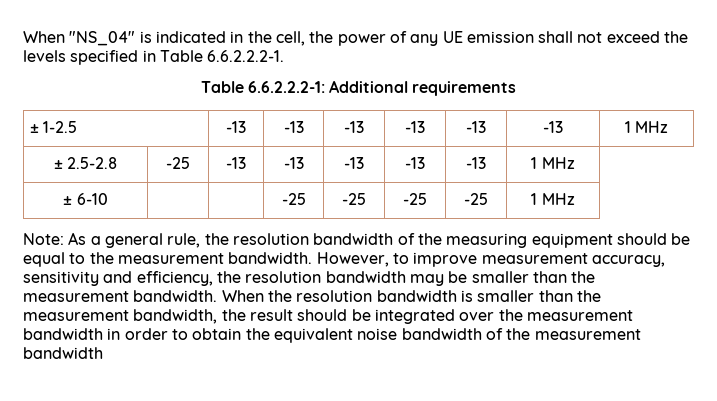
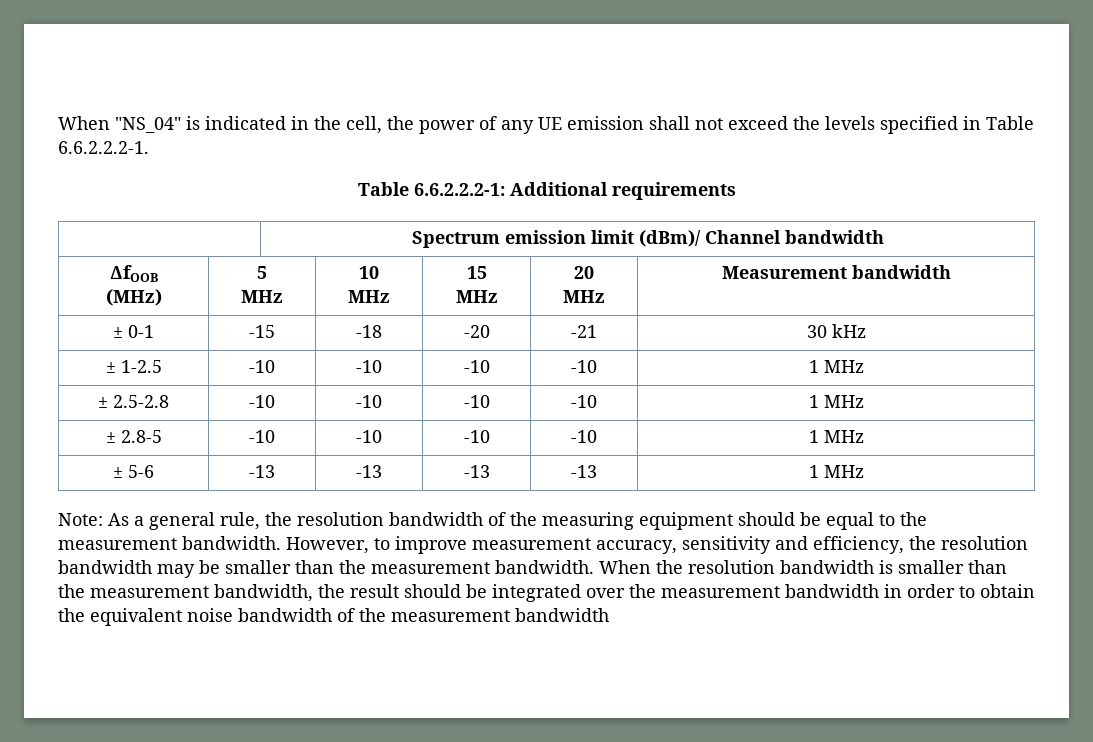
- ± 1-2.5 | -13 | -13 | -13 | -13 | -13 | -13 | 1 MHz
- ± 2.5-2.8 | -25 | -13 | -13 | -13 | -13 | -13 | 1 MHz
- ± 6-10 | | | -25 | -25 | -25 | -25 | 1 MHz
+ | Spectrum emission limit (dBm)/ Channel bandwidth
+ ΔfOOB
+ (MHz) | 5
+ MHz | 10
+ MHz | 15
+ MHz | 20
+ MHz | Measurement bandwidth
+ ± 0-1 | -15 | -18 | -20 | -21 | 30 kHz
+ ± 1-2.5 | -10 | -10 | -10 | -10 | 1 MHz
+ ± 2.5-2.8 | -10 | -10 | -10 | -10 | 1 MHz
+ ± 2.8-5 | -10 | -10 | -10 | -10 | 1 MHz
+ ± 5-6 | -13 | -13 | -13 | -13 | 1 MHz

